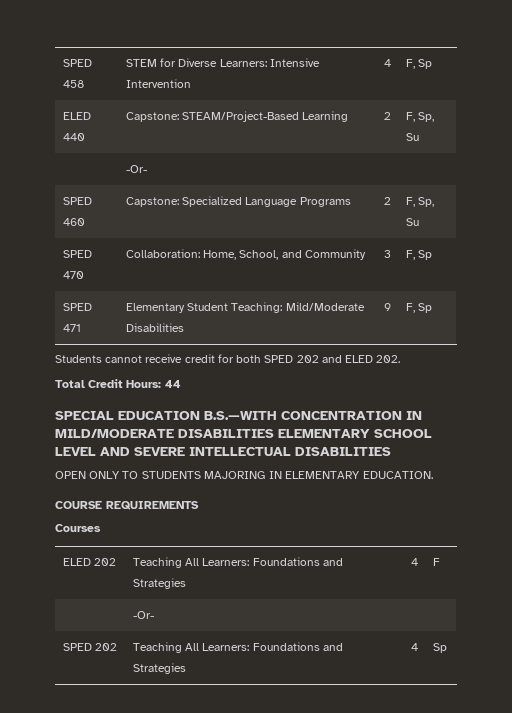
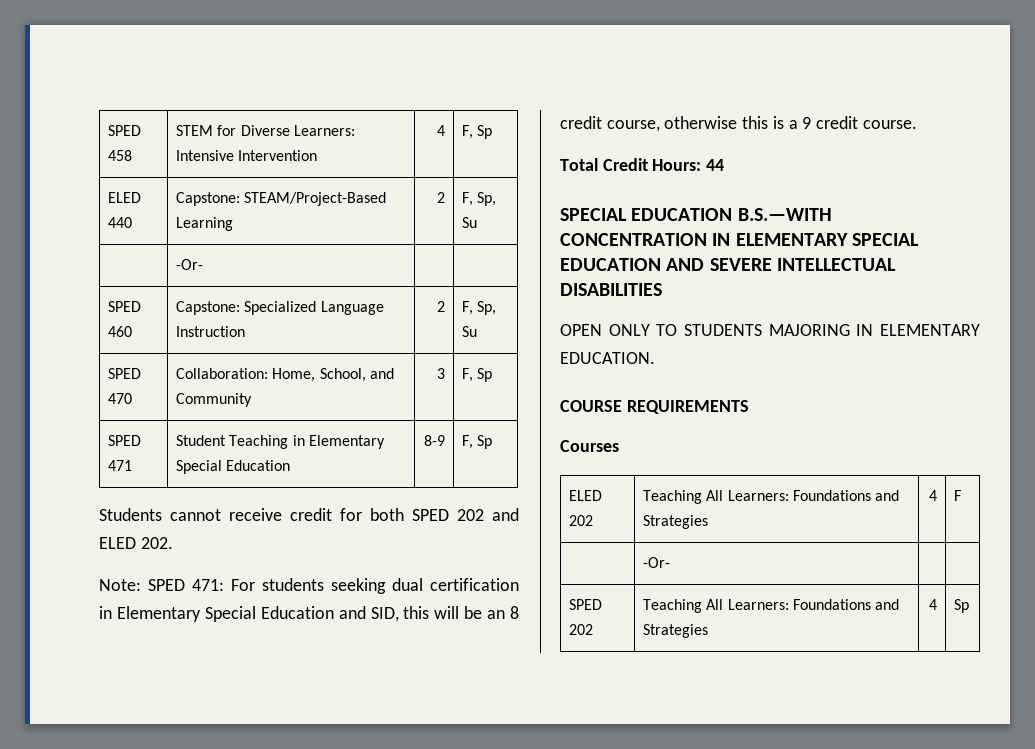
- SPED 460 | Capstone: Specialized Language Programs | 2 | F, Sp, Su
+ SPED 460 | Capstone: Specialized Language Instruction | 2 | F, Sp, Su
- SPED 471 | Elementary Student Teaching: Mild/Moderate Disabilities | 9 | F, Sp
+ SPED 471 | Student Teaching in Elementary Special Education | 8-9 | F, Sp
+ Note: SPED 471: For students seeking dual certification in Elementary Special Education and SID, this will be an 8 credit course, otherwise this is a 9 credit course.
- SPECIAL EDUCATION B.S.—WITH CONCENTRATION IN MILD/MODERATE DISABILITIES ELEMENTARY SCHOOL LEVEL AND SEVERE INTELLECTUAL DISABILITIES
+ SPECIAL EDUCATION B.S.—WITH CONCENTRATION IN ELEMENTARY SPECIAL EDUCATION AND SEVERE INTELLECTUAL DISABILITIES

